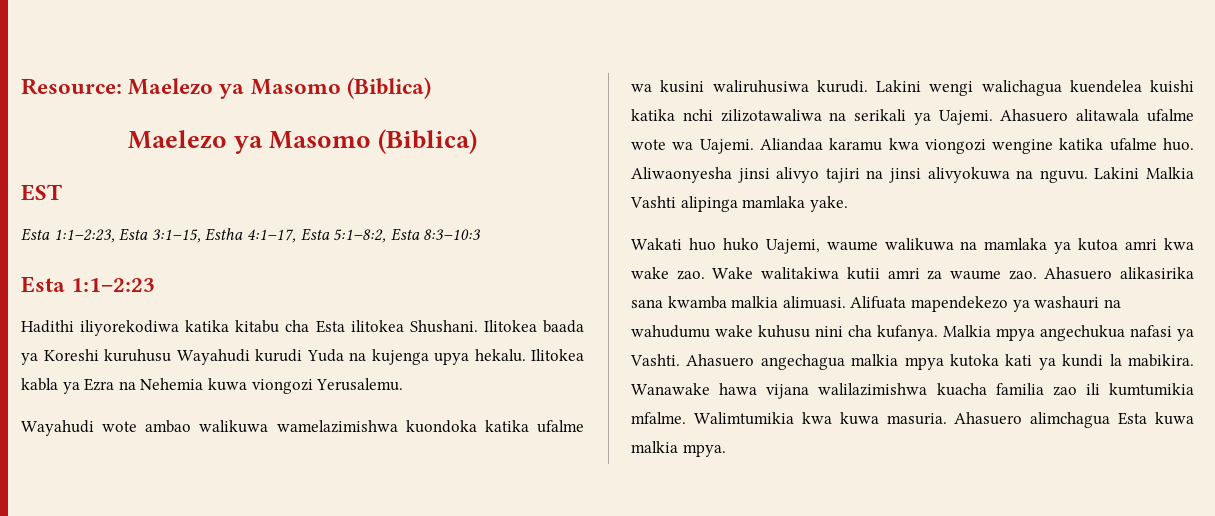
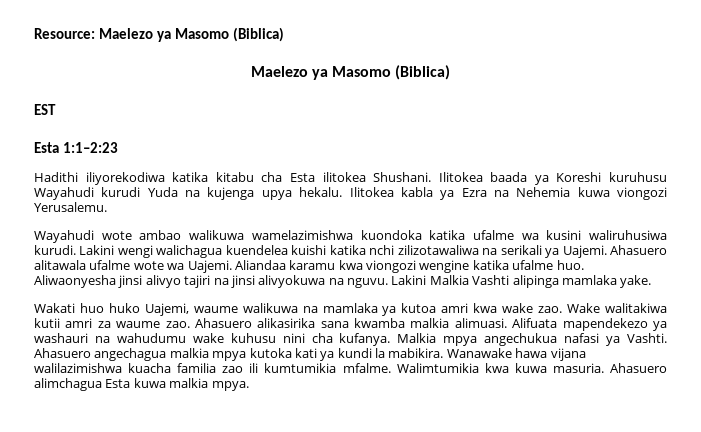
- Esta 1:1–2:23, Esta 3:1–15, Estha 4:1–17, Esta 5:1–8:2, Esta 8:3–10:3

